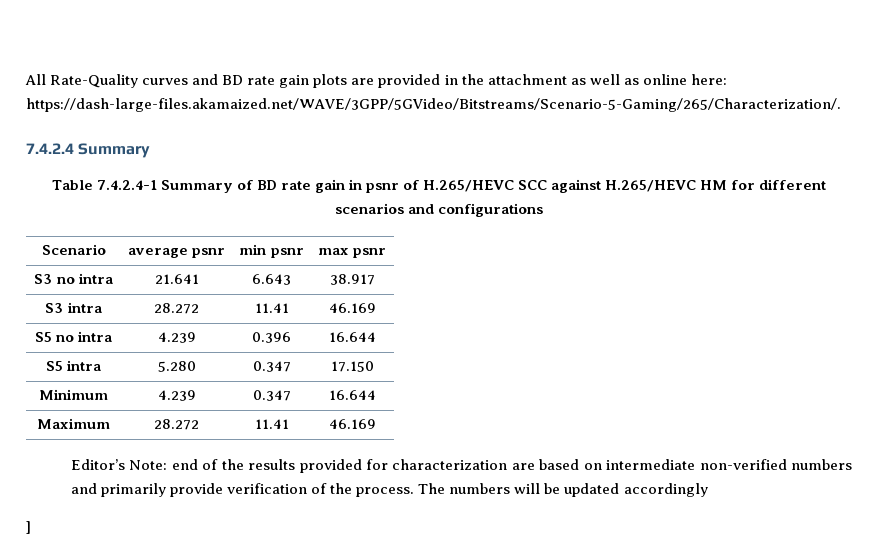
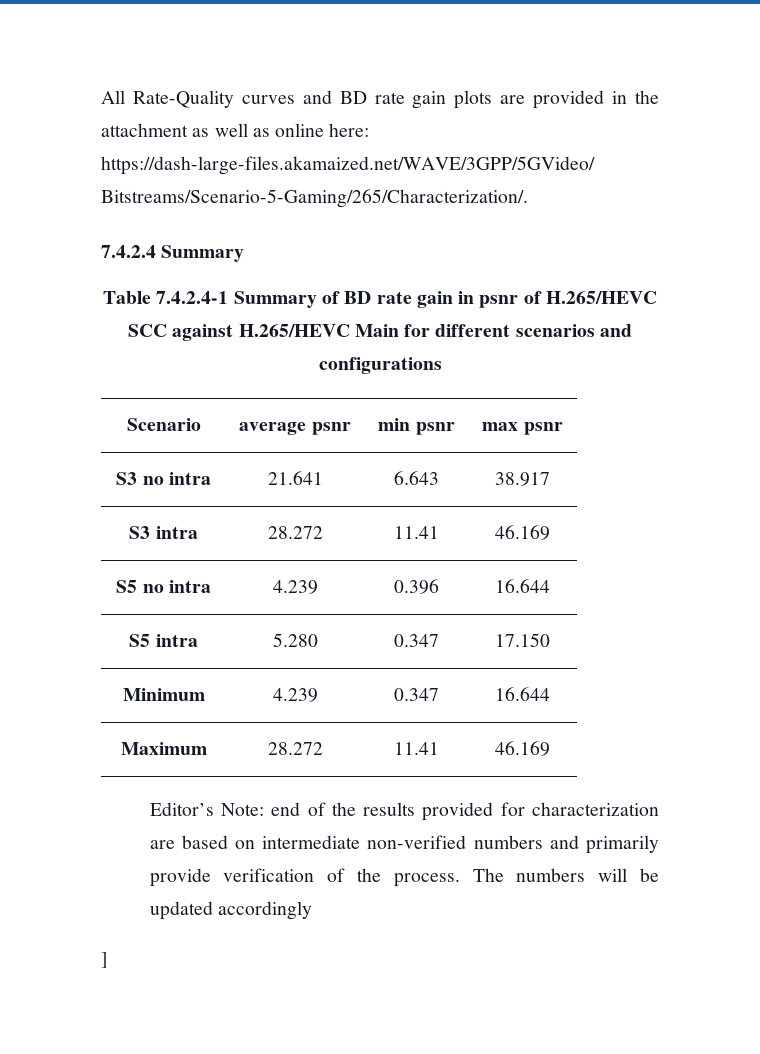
- Table 7.4.2.4-1 Summary of BD rate gain in psnr of H.265/HEVC SCC against H.265/HEVC HM for different scenarios and configurations
+ Table 7.4.2.4-1 Summary of BD rate gain in psnr of H.265/HEVC SCC against H.265/HEVC Main for different scenarios and configurations

